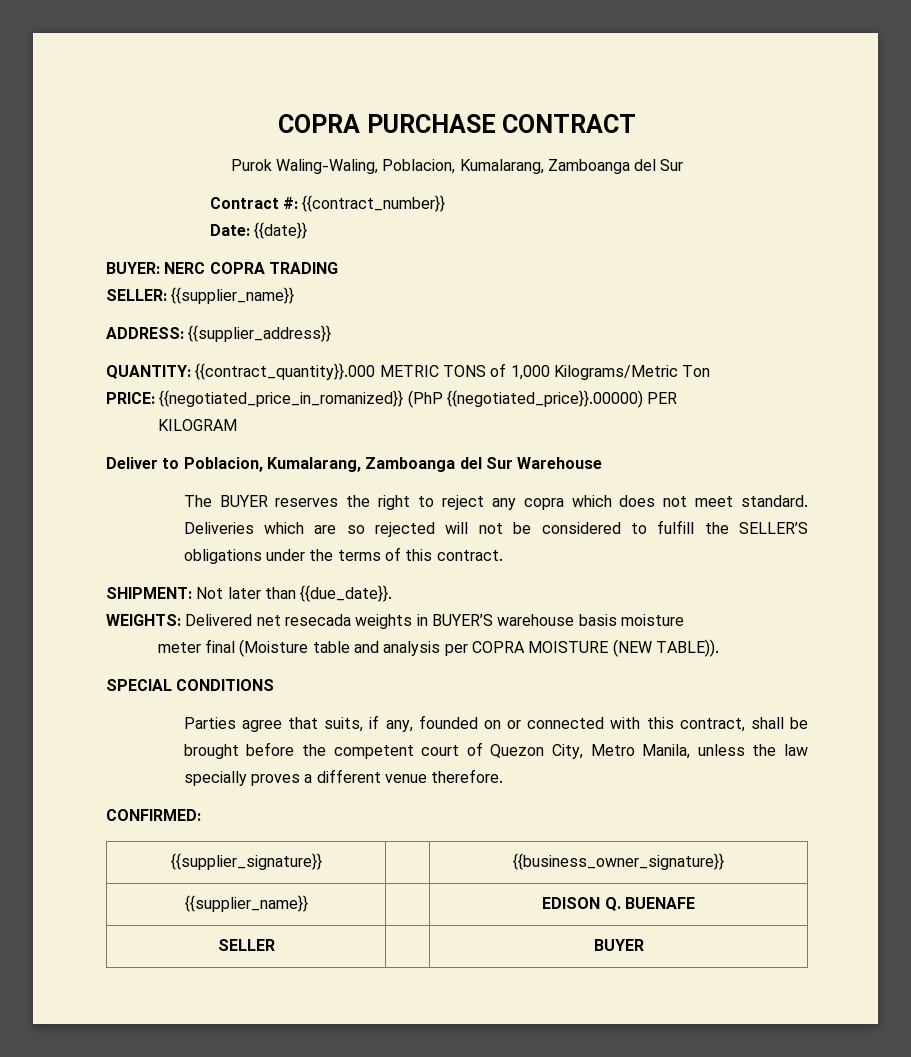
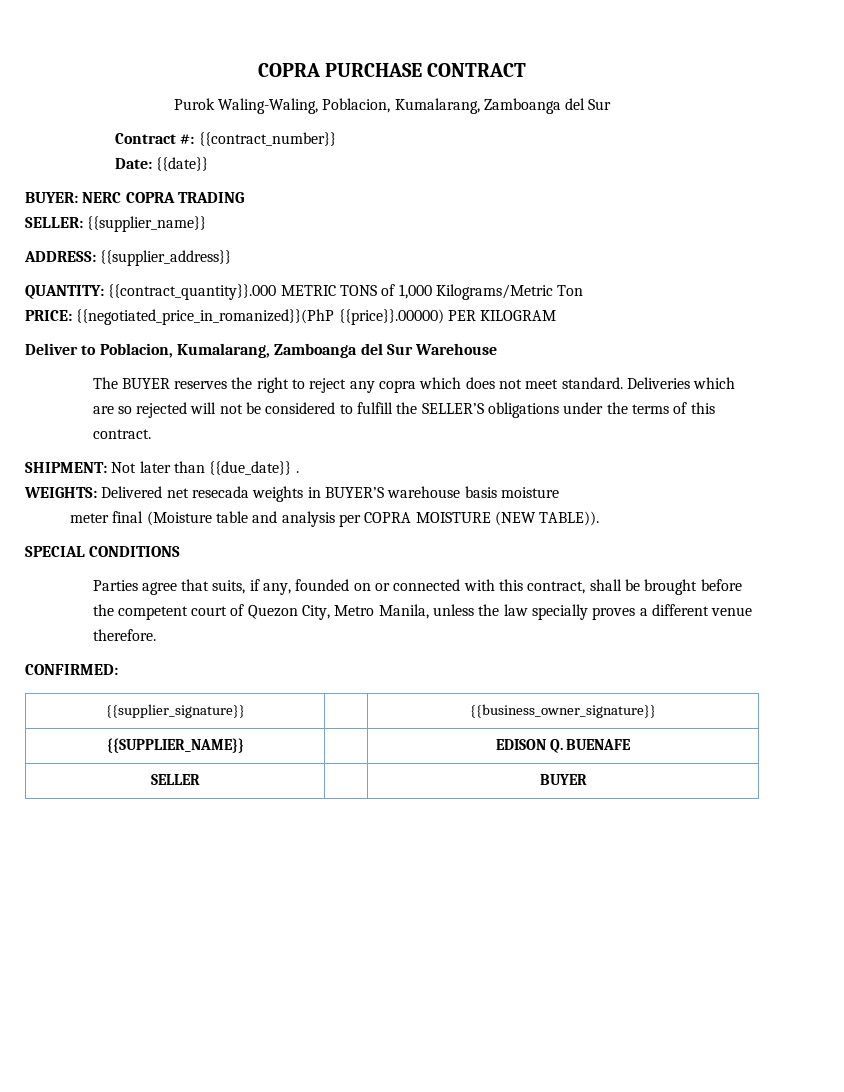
- PRICE: {{negotiated_price_in_romanized}} (PhP {{negotiated_price}}.00000) PER
- KILOGRAM
+ PRICE: {{negotiated_price_in_romanized}}(PhP {{price}}.00000) PER KILOGRAM
- SHIPMENT: Not later than {{due_date}}.
+ SHIPMENT: Not later than {{due_date}} .
- {{supplier_name}} | | EDISON Q. BUENAFE
+ {{SUPPLIER_NAME}} | | EDISON Q. BUENAFE

